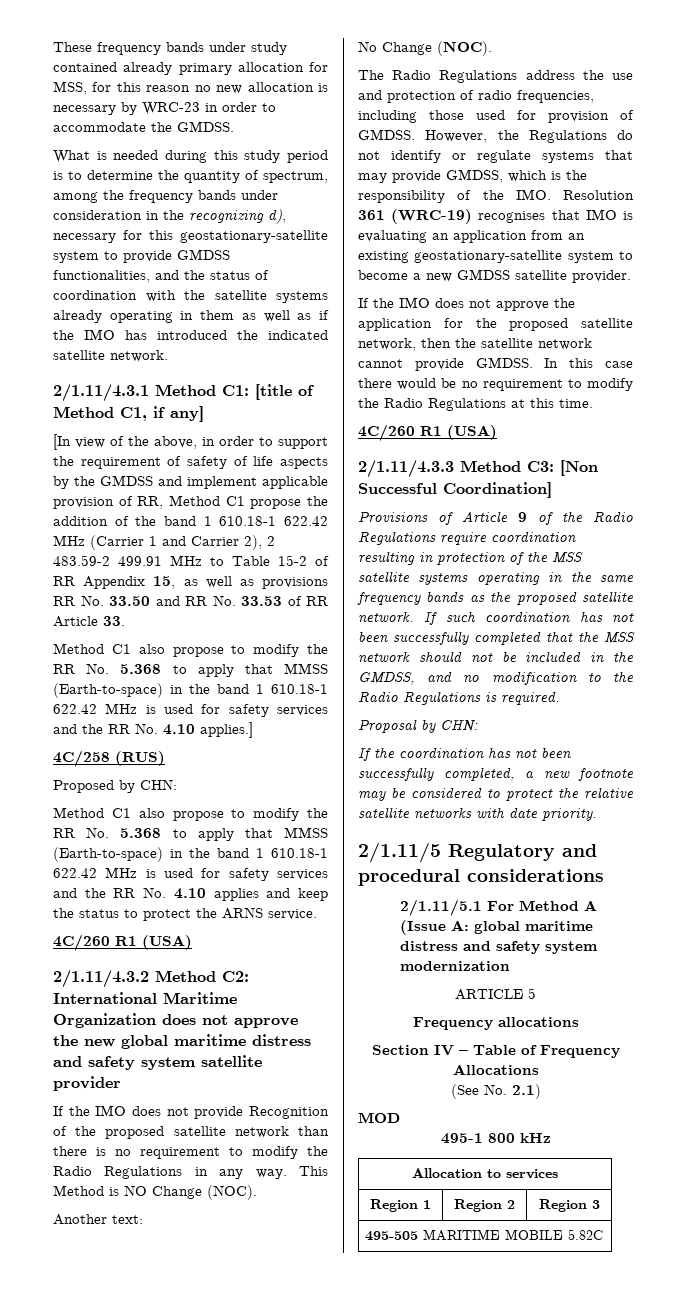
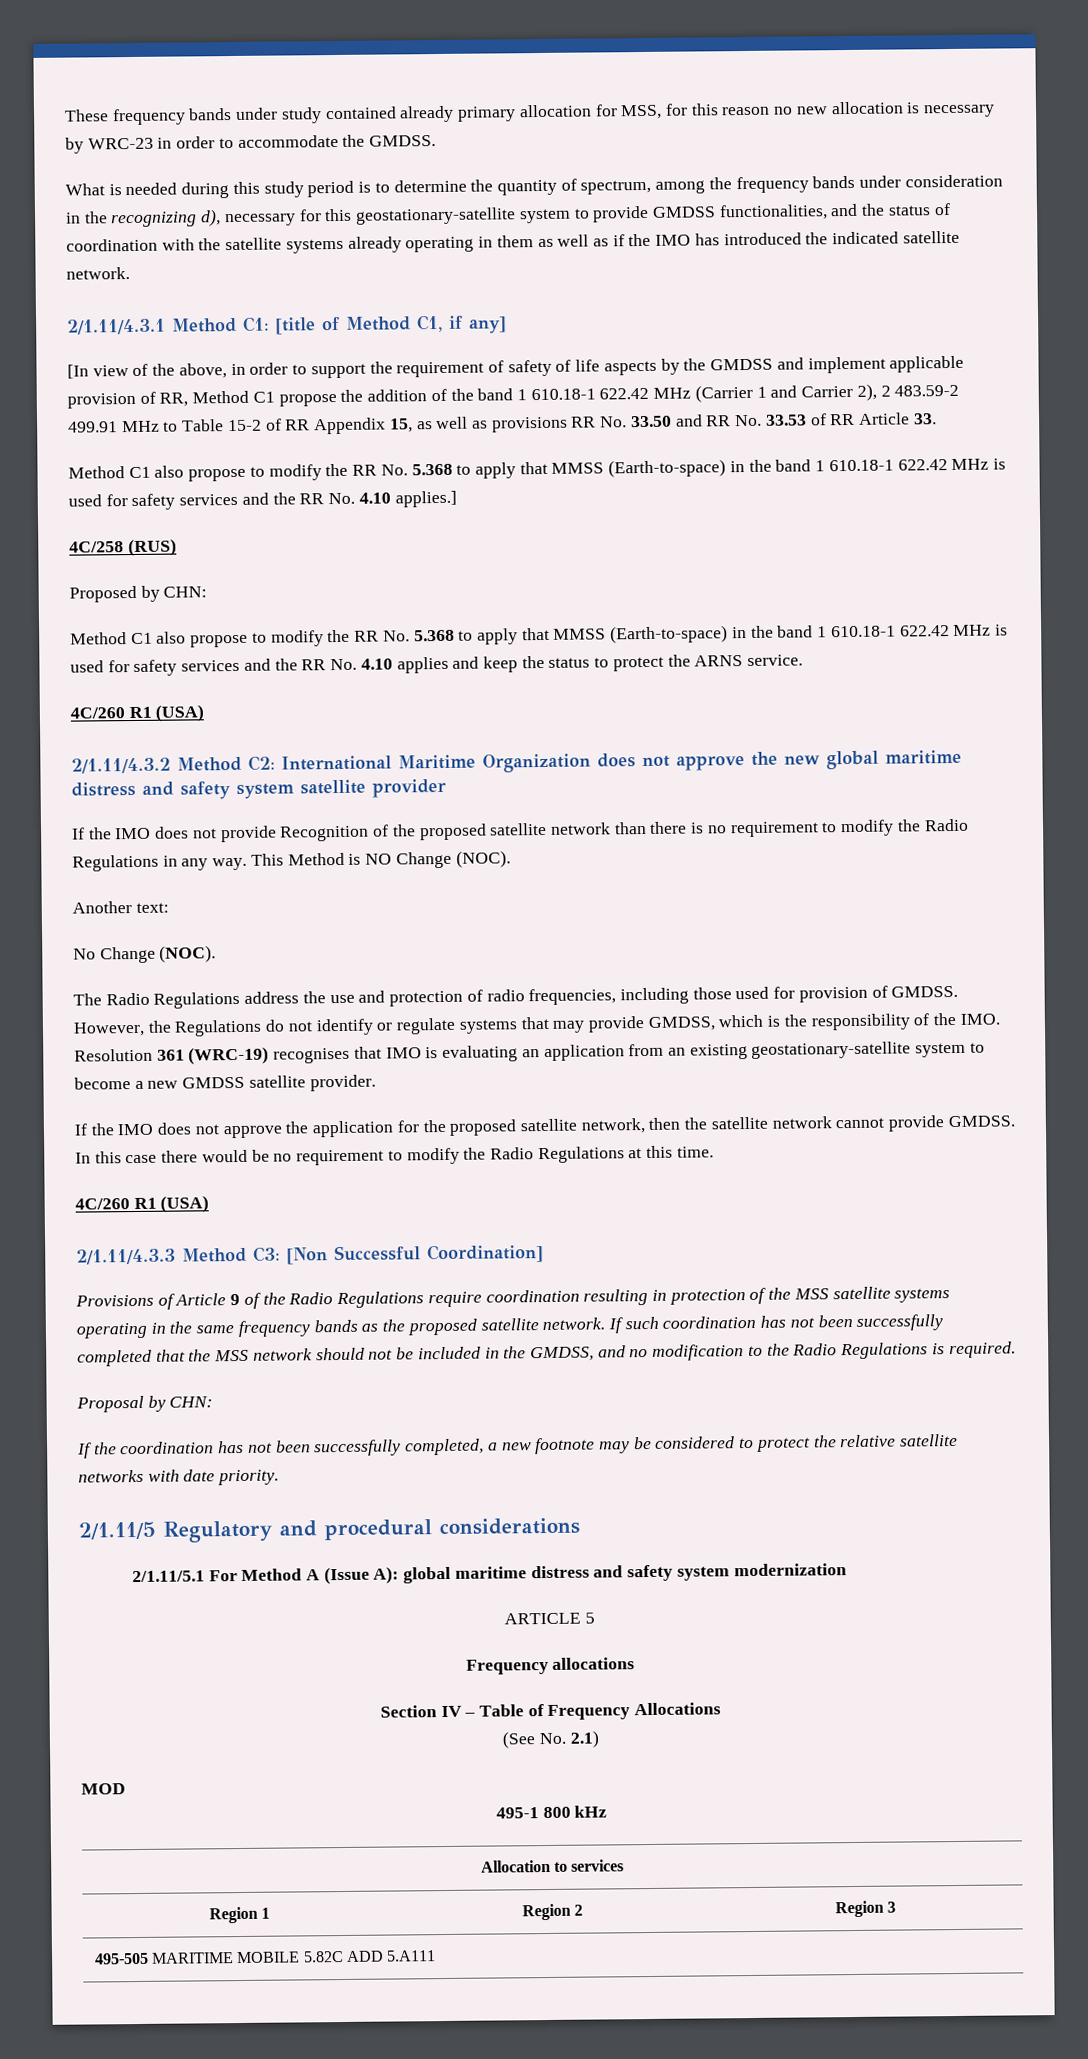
- 2/1.11/5.1 For Method A (Issue A: global maritime distress and safety system modernization
+ 2/1.11/5.1 For Method A (Issue A): global maritime distress and safety system modernization
- 495-505 MARITIME MOBILE 5.82C
+ 495-505 MARITIME MOBILE 5.82C ADD 5.A111

